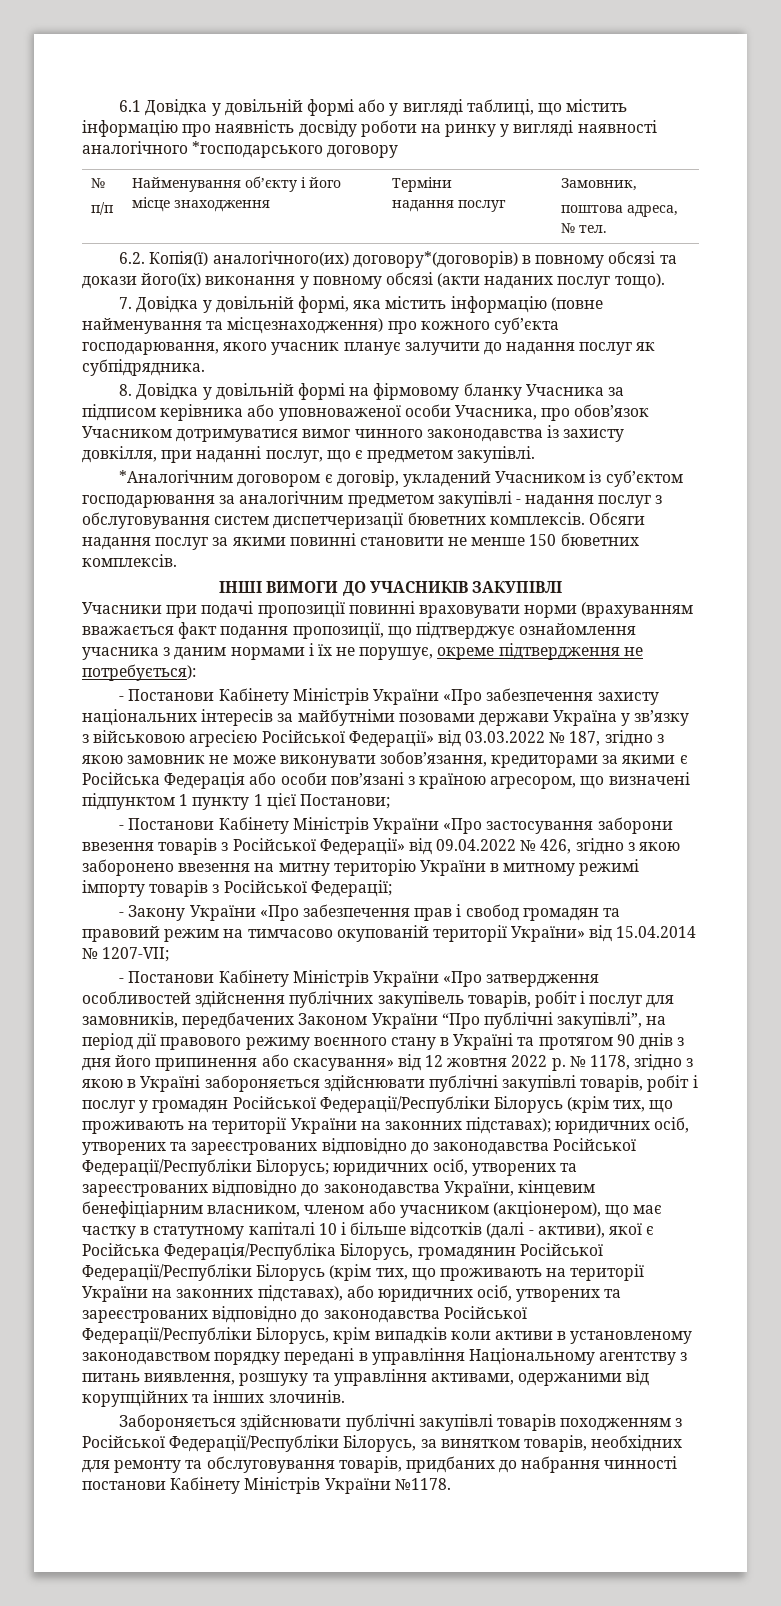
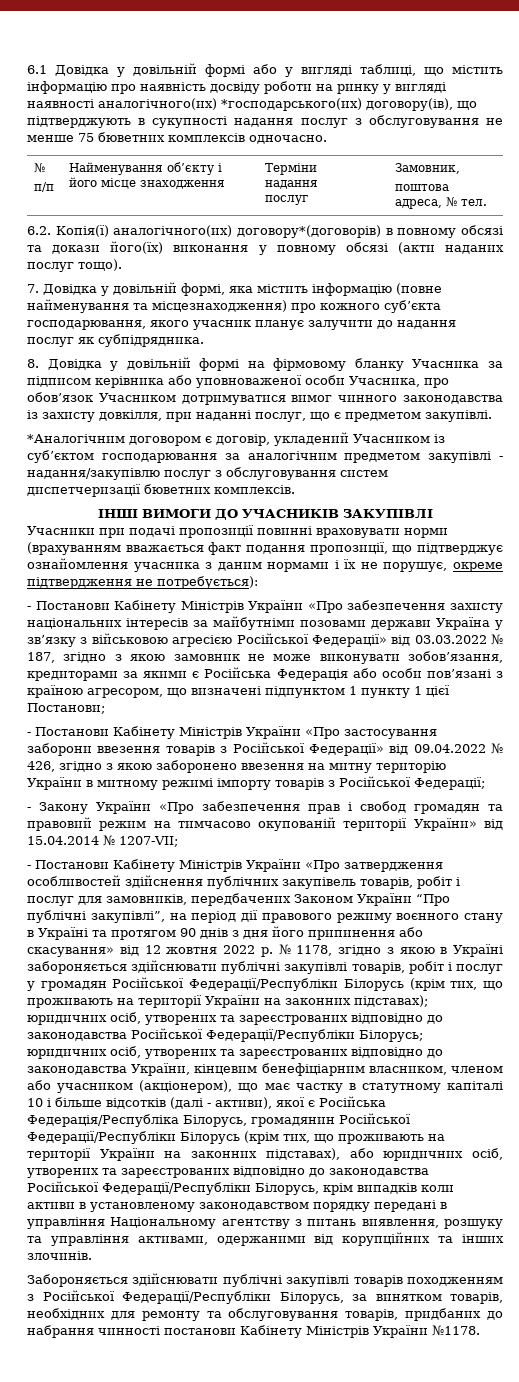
- 6.1 Довідка у довільній формі або у вигляді таблиці, що містить інформацію про наявність досвіду роботи на ринку у вигляді наявності аналогічного *господарського договору
+ 6.1 Довідка у довільній формі або у вигляді таблиці, що містить інформацію про наявність досвіду роботи на ринку у вигляді наявності аналогічного(их) *господарського(их) договору(ів), що підтверджують в сукупності надання послуг з обслуговування не менше 75 бюветних комплексів одночасно.
- *Аналогічним договором є договір, укладений Учасником із суб’єктом господарювання за аналогічним предметом закупівлі - надання послуг з обслуговування систем диспетчеризації бюветних комплексів. Обсяги надання послуг за якими повинні становити не менше 150 бюветних комплексів.
+ *Аналогічним договором є договір, укладений Учасником із суб’єктом господарювання за аналогічним предметом закупівлі - надання/закупівлю послуг з обслуговування систем диспетчеризації бюветних комплексів.

